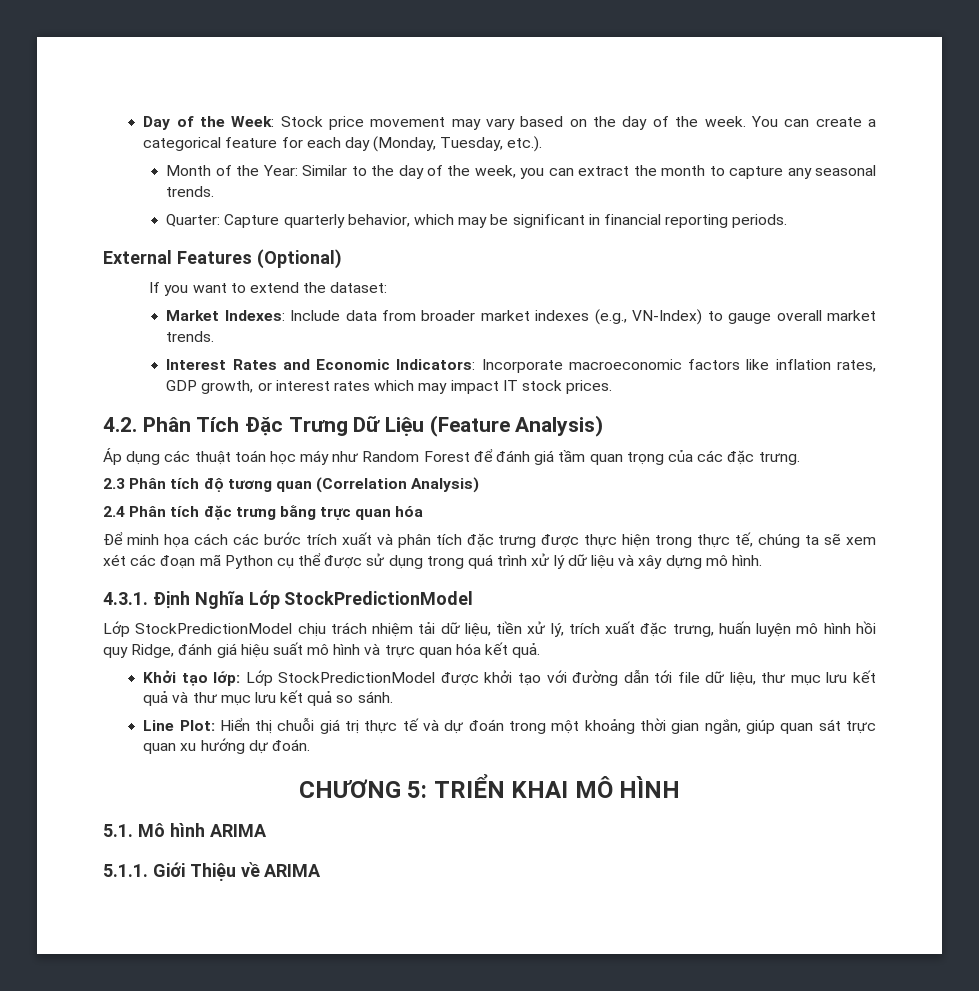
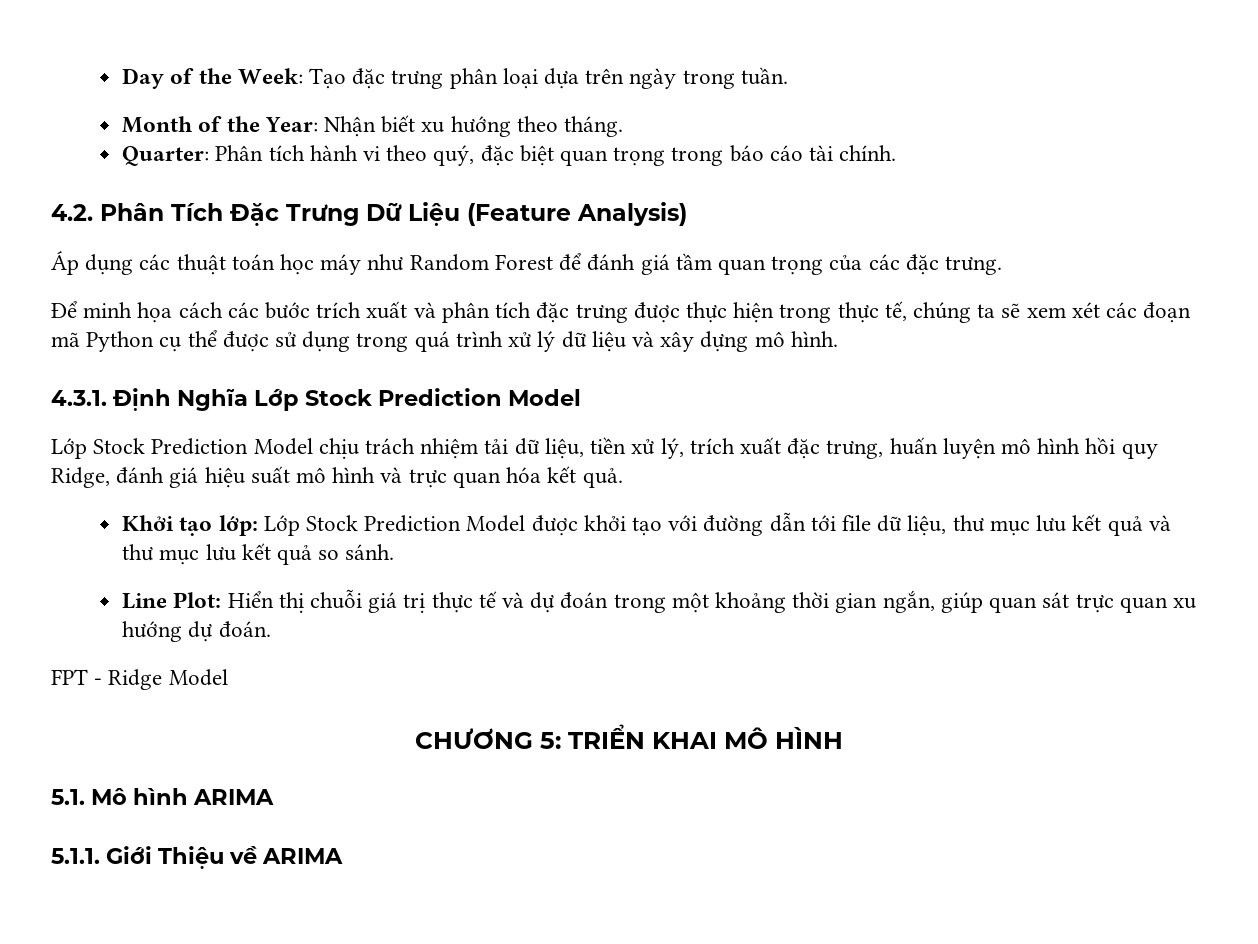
- Day of the Week: Stock price movement may vary based on the day of the week. You can create a categorical feature for each day (Monday, Tuesday, etc.).
- Month of the Year: Similar to the day of the week, you can extract the month to capture any seasonal trends.
- Quarter: Capture quarterly behavior, which may be significant in financial reporting periods.
- External Features (Optional)
- If you want to extend the dataset:
- Market Indexes: Include data from broader market indexes (e.g., VN-Index) to gauge overall market trends.
- Interest Rates and Economic Indicators: Incorporate macroeconomic factors like inflation rates, GDP growth, or interest rates which may impact IT stock prices.
+ Day of the Week: Tạo đặc trưng phân loại dựa trên ngày trong tuần.
+ Month of the Year: Nhận biết xu hướng theo tháng.
+ Quarter: Phân tích hành vi theo quý, đặc biệt quan trọng trong báo cáo tài chính.
- 2.3 Phân tích độ tương quan (Correlation Analysis)
- 2.4 Phân tích đặc trưng bằng trực quan hóa
- 4.3.1. Định Nghĩa Lớp StockPredictionModel
- Lớp StockPredictionModel chịu trách nhiệm tải dữ liệu, tiền xử lý, trích xuất đặc trưng, huấn luyện mô hình hồi quy Ridge, đánh giá hiệu suất mô hình và trực quan hóa kết quả.
+ 4.3.1. Định Nghĩa Lớp Stock Prediction Model
+ Lớp Stock Prediction Model chịu trách nhiệm tải dữ liệu, tiền xử lý, trích xuất đặc trưng, huấn luyện mô hình hồi quy Ridge, đánh giá hiệu suất mô hình và trực quan hóa kết quả.
- Khởi tạo lớp: Lớp StockPredictionModel được khởi tạo với đường dẫn tới file dữ liệu, thư mục lưu kết quả và thư mục lưu kết quả so sánh.
+ Khởi tạo lớp: Lớp Stock Prediction Model được khởi tạo với đường dẫn tới file dữ liệu, thư mục lưu kết quả và thư mục lưu kết quả so sánh.
+ FPT - Ridge Model

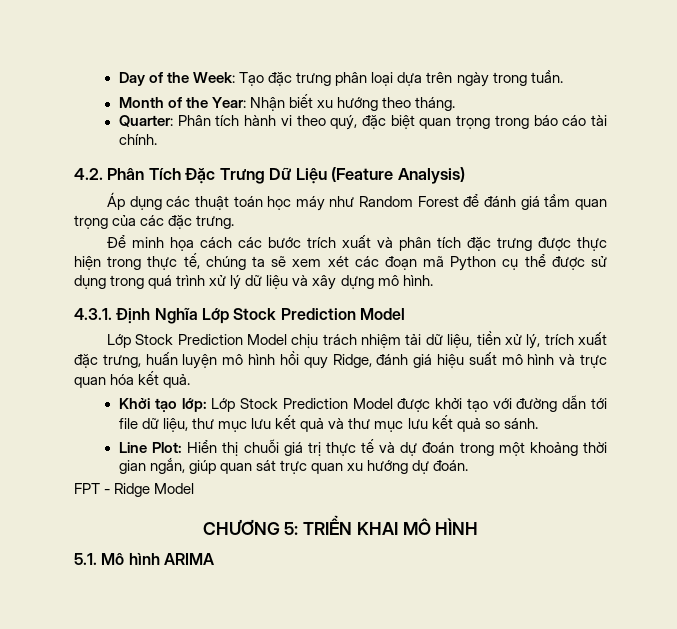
- 5.1.1. Giới Thiệu về ARIMA

